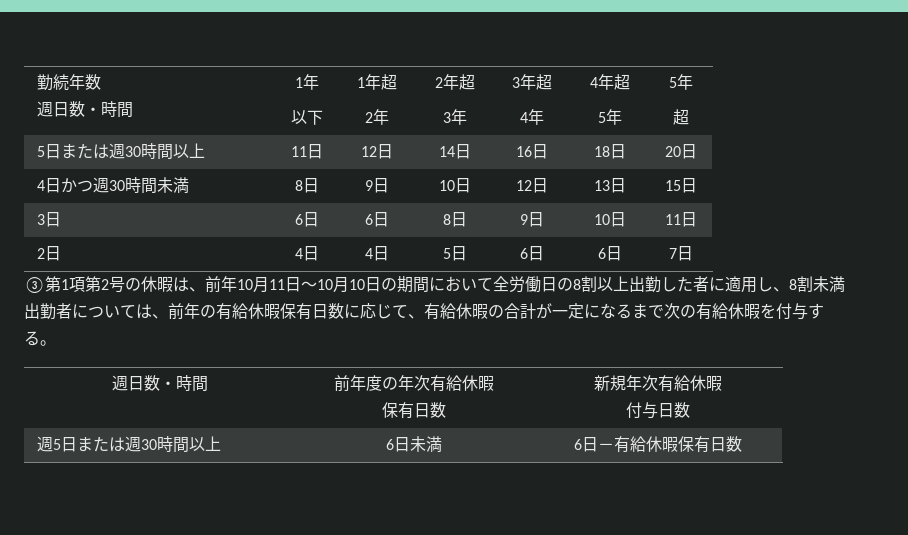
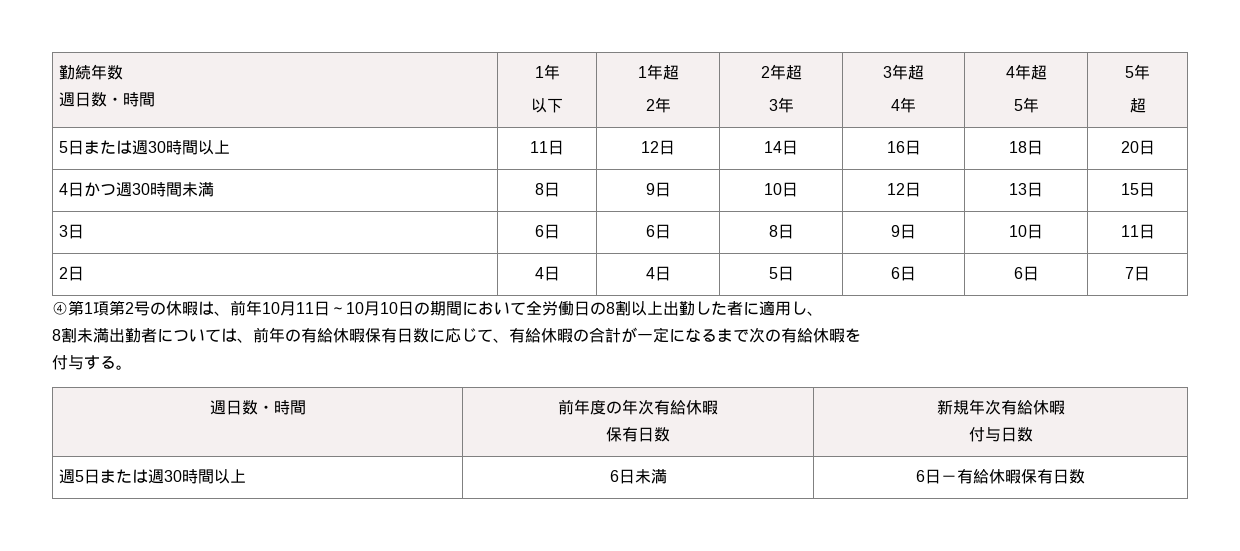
- ③第1項第2号の休暇は、前年10月11日～10月10日の期間において全労働日の8割以上出勤した者に適用し、8割未満出勤者については、前年の有給休暇保有日数に応じて、有給休暇の合計が一定になるまで次の有給休暇を付与する。
+ ④第1項第2号の休暇は、前年10月11日～10月10日の期間において全労働日の8割以上出勤した者に適用し、
+ 8割未満出勤者については、前年の有給休暇保有日数に応じて、有給休暇の合計が一定になるまで次の有給休暇を
+ 付与する。

